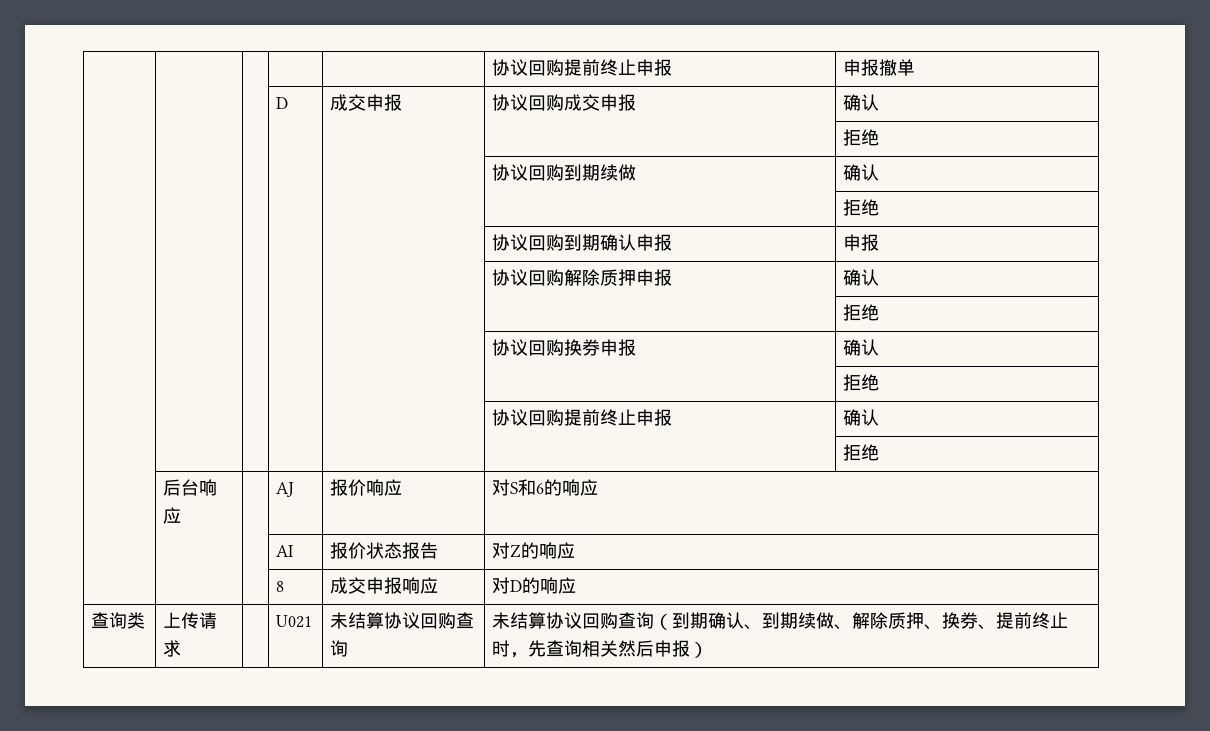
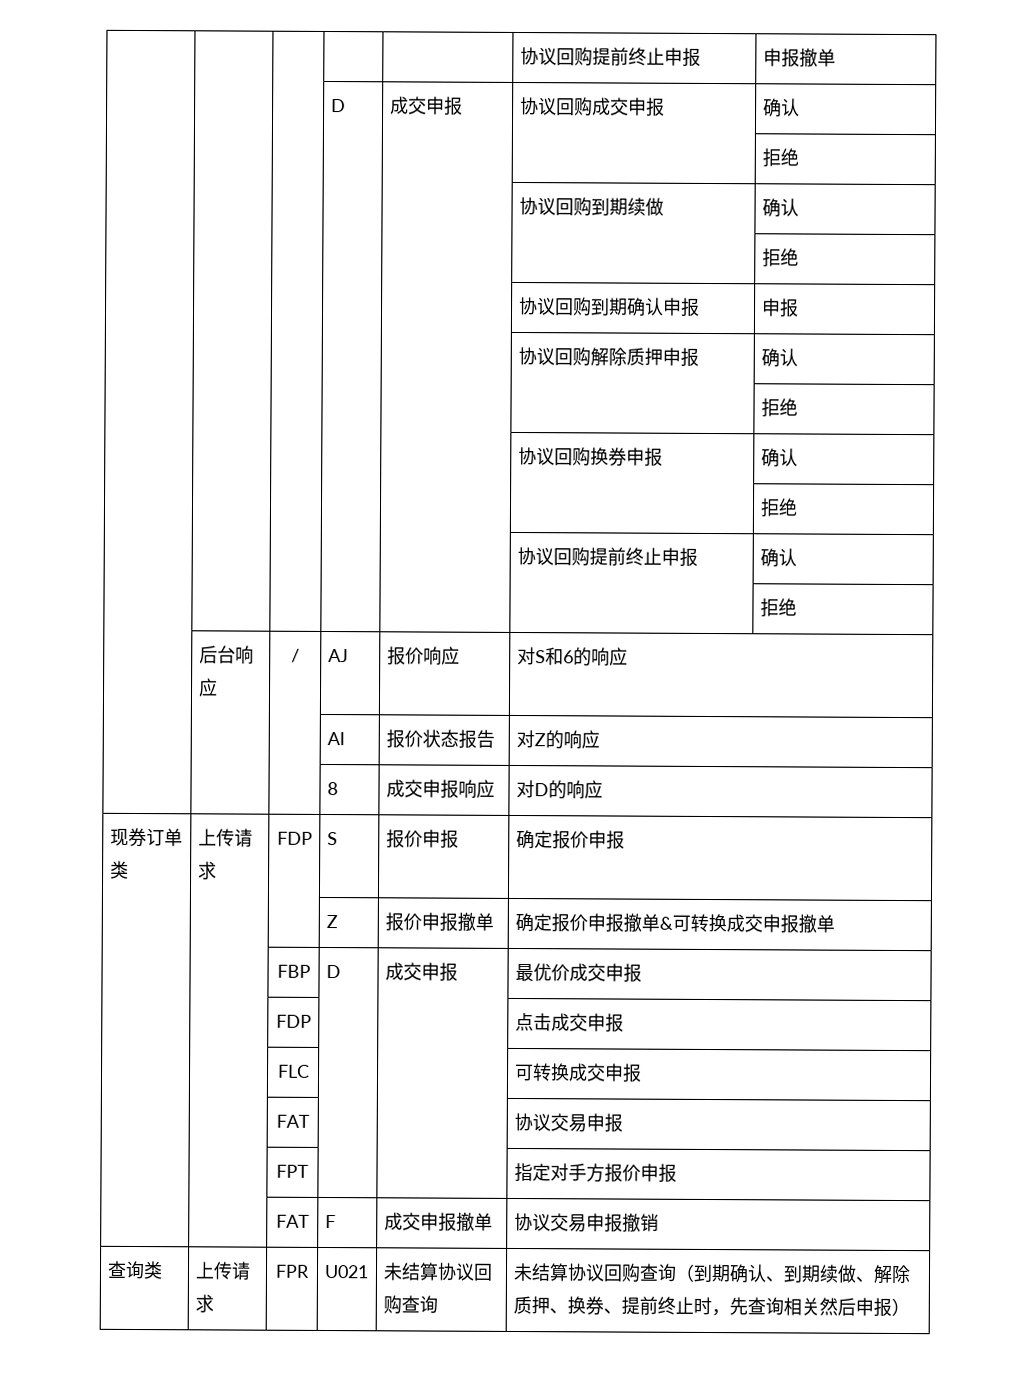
- | 后台响应 | | AJ | 报价响应 | 对S和6的响应
+ | 后台响应 | / | AJ | 报价响应 | 对S和6的响应
+ 现券订单类 | 上传请求 | FDP | S | 报价申报 | 确定报价申报
+ | | | Z | 报价申报撤单 | 确定报价申报撤单&可转换成交申报撤单
+ | | FBP | D | 成交申报 | 最优价成交申报
+ | | FDP | | | 点击成交申报
+ | | FLC | | | 可转换成交申报
+ | | FAT | | | 协议交易申报
+ | | FPT | | | 指定对手方报价申报
+ | | FAT | F | 成交申报撤单 | 协议交易申报撤销
- 查询类 | 上传请求 | | U021 | 未结算协议回购查询 | 未结算协议回购查询（到期确认、到期续做、解除质押、换券、提前终止时，先查询相关然后申报）
+ 查询类 | 上传请求 | FPR | U021 | 未结算协议回购查询 | 未结算协议回购查询（到期确认、到期续做、解除质押、换券、提前终止时，先查询相关然后申报）

